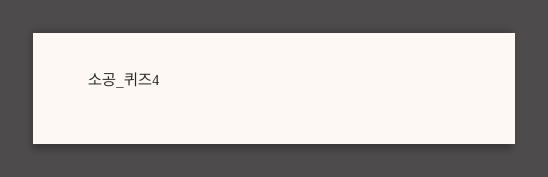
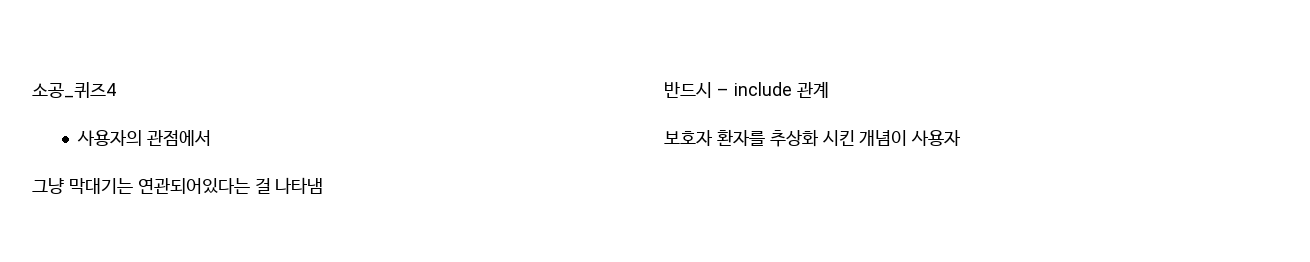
+ 사용자의 관점에서
+ 그냥 막대기는 연관되어있다는 걸 나타냄
+ 반드시 – include 관계
+ 보호자 환자를 추상화 시킨 개념이 사용자

